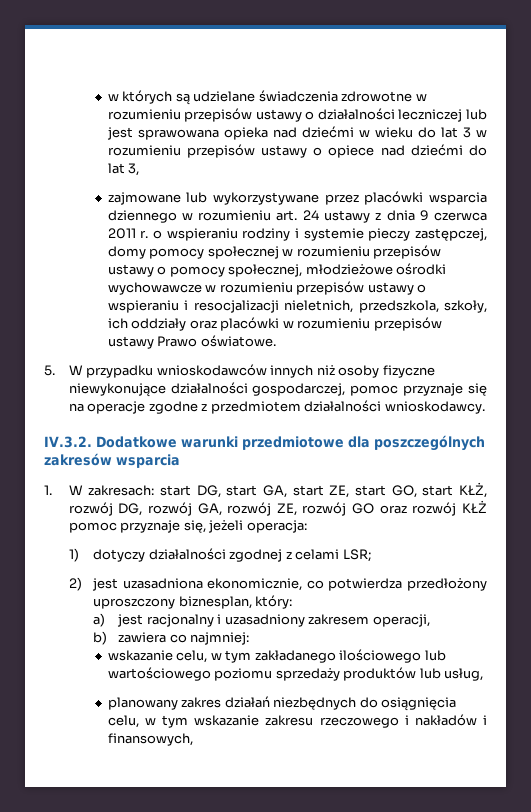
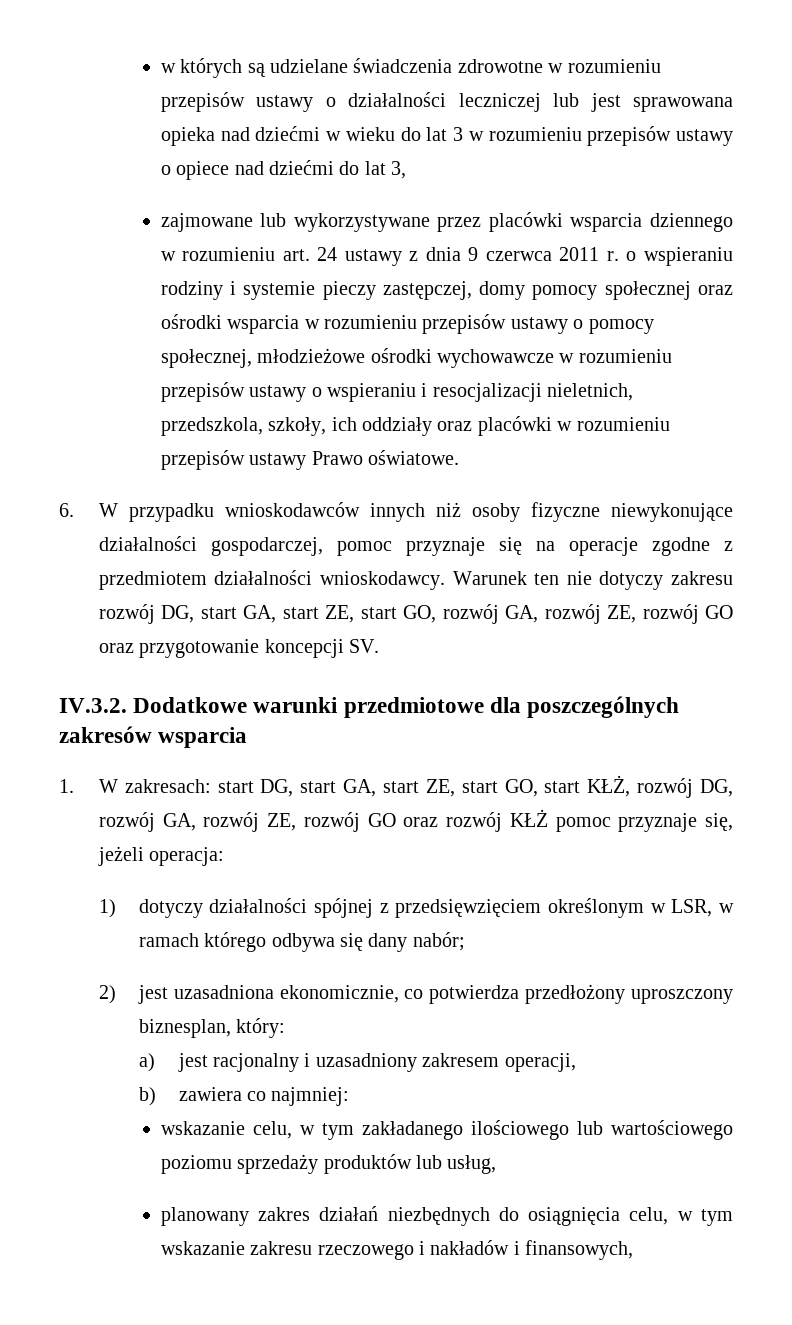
- zajmowane lub wykorzystywane przez placówki wsparcia dziennego w rozumieniu art. 24 ustawy z dnia 9 czerwca 2011 r. o wspieraniu rodziny i systemie pieczy zastępczej, domy pomocy społecznej w rozumieniu przepisów ustawy o pomocy społecznej, młodzieżowe ośrodki wychowawcze w rozumieniu przepisów ustawy o wspieraniu i resocjalizacji nieletnich, przedszkola, szkoły, ich oddziały oraz placówki w rozumieniu przepisów ustawy Prawo oświatowe.
+ zajmowane lub wykorzystywane przez placówki wsparcia dziennego w rozumieniu art. 24 ustawy z dnia 9 czerwca 2011 r. o wspieraniu rodziny i systemie pieczy zastępczej, domy pomocy społecznej oraz ośrodki wsparcia w rozumieniu przepisów ustawy o pomocy społecznej, młodzieżowe ośrodki wychowawcze w rozumieniu przepisów ustawy o wspieraniu i resocjalizacji nieletnich, przedszkola, szkoły, ich oddziały oraz placówki w rozumieniu przepisów ustawy Prawo oświatowe.
- 5. W przypadku wnioskodawców innych niż osoby fizyczne niewykonujące działalności gospodarczej, pomoc przyznaje się na operacje zgodne z przedmiotem działalności wnioskodawcy.
+ 6. W przypadku wnioskodawców innych niż osoby fizyczne niewykonujące działalności gospodarczej, pomoc przyznaje się na operacje zgodne z przedmiotem działalności wnioskodawcy. Warunek ten nie dotyczy zakresu rozwój DG, start GA, start ZE, start GO, rozwój GA, rozwój ZE, rozwój GO oraz przygotowanie koncepcji SV.
- 1) dotyczy działalności zgodnej z celami LSR;
+ 1) dotyczy działalności spójnej z przedsięwzięciem określonym w LSR, w ramach którego odbywa się dany nabór;

